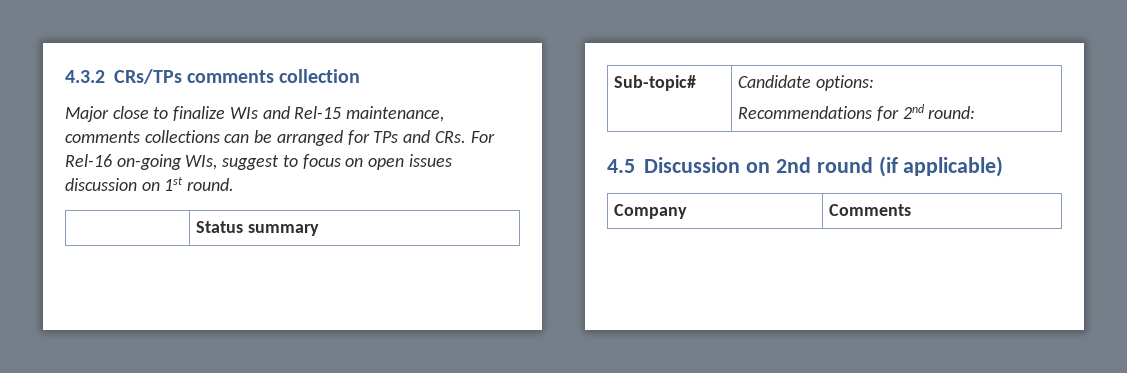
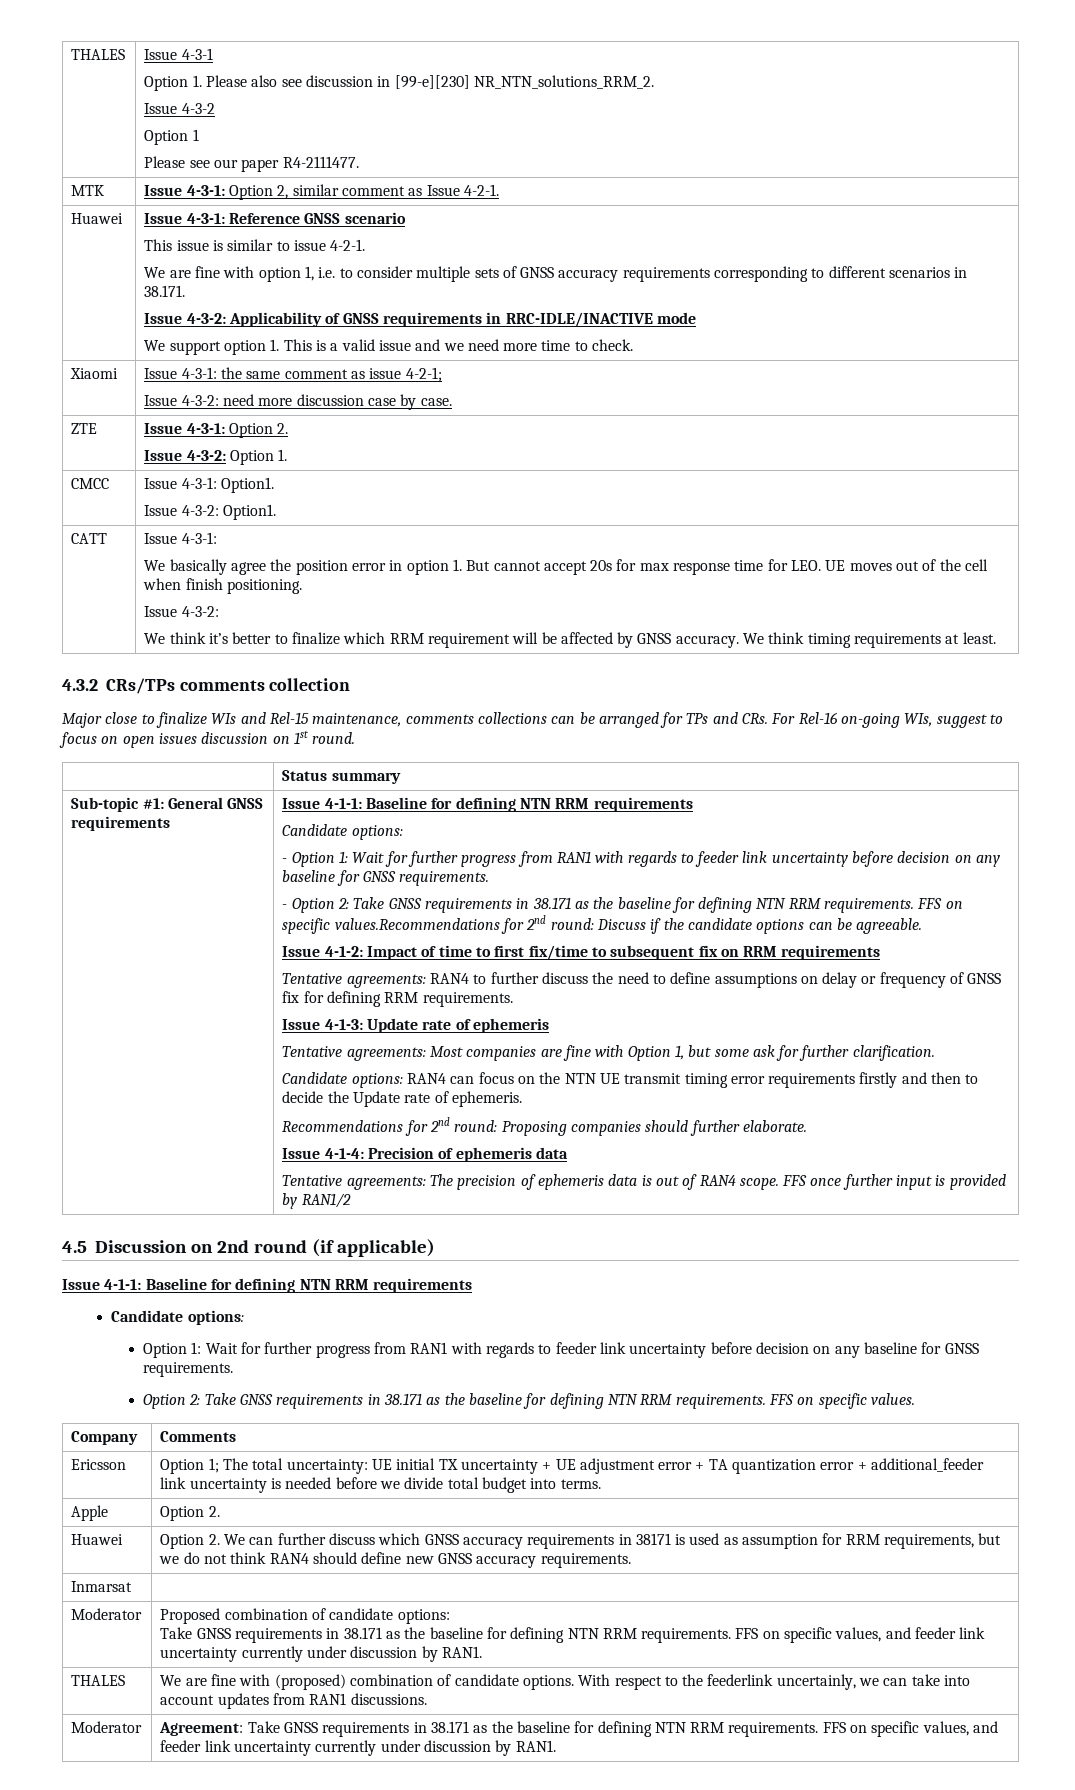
+ THALES | Issue 4-3-1
+ Option 1. Please also see discussion in [99-e][230] NR_NTN_solutions_RRM_2.
+ Issue 4-3-2
+ Option 1
+ Please see our paper R4-2111477.
+ MTK | Issue 4-3-1: Option 2, similar comment as Issue 4-2-1.
+ Huawei | Issue 4-3-1: Reference GNSS scenario
+ This issue is similar to issue 4-2-1.
+ We are fine with option 1, i.e. to consider multiple sets of GNSS accuracy requirements corresponding to different scenarios in 38.171.
+ Issue 4-3-2: Applicability of GNSS requirements in RRC-IDLE/INACTIVE mode
+ We support option 1. This is a valid issue and we need more time to check.
+ Xiaomi | Issue 4-3-1: the same comment as issue 4-2-1;
+ Issue 4-3-2: need more discussion case by case.
+ ZTE | Issue 4-3-1: Option 2.
+ Issue 4-3-2: Option 1.
+ CMCC | Issue 4-3-1: Option1.
+ Issue 4-3-2: Option1.
+ CATT | Issue 4-3-1:
+ We basically agree the position error in option 1. But cannot accept 20s for max response time for LEO. UE moves out of the cell when finish positioning.
+ Issue 4-3-2:
+ We think it’s better to finalize which RRM requirement will be affected by GNSS accuracy. We think timing requirements at least.
- Sub-topic# | Candidate options:
- Recommendations for 2nd round:
+ Sub-topic #1: General GNSS requirements | Issue 4-1-1: Baseline for defining NTN RRM requirements
+ Candidate options:
+ - Option 1: Wait for further progress from RAN1 with regards to feeder link uncertainty before decision on any baseline for GNSS requirements.
+ - Option 2: Take GNSS requirements in 38.171 as the baseline for defining NTN RRM requirements. FFS on specific values.Recommendations for 2nd round: Discuss if the candidate options can be agreeable.
+ Issue 4-1-2: Impact of time to first fix/time to subsequent fix on RRM requirements
+ Tentative agreements: RAN4 to further discuss the need to define assumptions on delay or frequency of GNSS fix for defining RRM requirements.
+ Issue 4-1-3: Update rate of ephemeris
+ Tentative agreements: Most companies are fine with Option 1, but some ask for further clarification.
+ Candidate options: RAN4 can focus on the NTN UE transmit timing error requirements firstly and then to decide the Update rate of ephemeris.
+ Recommendations for 2nd round: Proposing companies should further elaborate.
+ Issue 4-1-4: Precision of ephemeris data
+ Tentative agreements: The precision of ephemeris data is out of RAN4 scope. FFS once further input is provided by RAN1/2
  4.5 Discussion on 2nd round (if applicable)
+ Issue 4-1-1: Baseline for defining NTN RRM requirements
+ Candidate options:
+ Option 1: Wait for further progress from RAN1 with regards to feeder link uncertainty before decision on any baseline for GNSS requirements.
+ Option 2: Take GNSS requirements in 38.171 as the baseline for defining NTN RRM requirements. FFS on specific values.
  Company | Comments
+ Ericsson | Option 1; The total uncertainty: UE initial TX uncertainty + UE adjustment error + TA quantization error + additional_feeder link uncertainty is needed before we divide total budget into terms.
+ Apple | Option 2.
+ Huawei | Option 2. We can further discuss which GNSS accuracy requirements in 38171 is used as assumption for RRM requirements, but we do not think RAN4 should define new GNSS accuracy requirements.
+ Inmarsat |
+ Moderator | Proposed combination of candidate options:
+ Take GNSS requirements in 38.171 as the baseline for defining NTN RRM requirements. FFS on specific values, and feeder link uncertainty currently under discussion by RAN1.
+ THALES | We are fine with (proposed) combination of candidate options. With respect to the feederlink uncertainly, we can take into account updates from RAN1 discussions.
+ Moderator | Agreement: Take GNSS requirements in 38.171 as the baseline for defining NTN RRM requirements. FFS on specific values, and feeder link uncertainty currently under discussion by RAN1.

